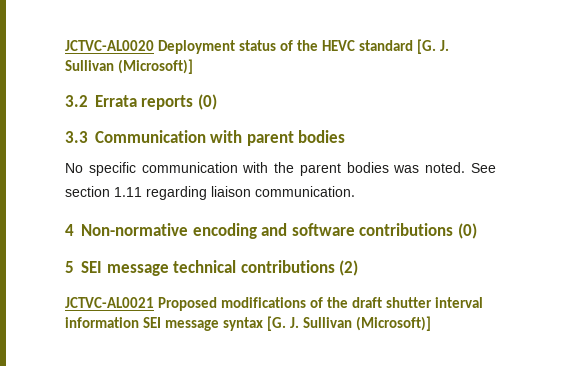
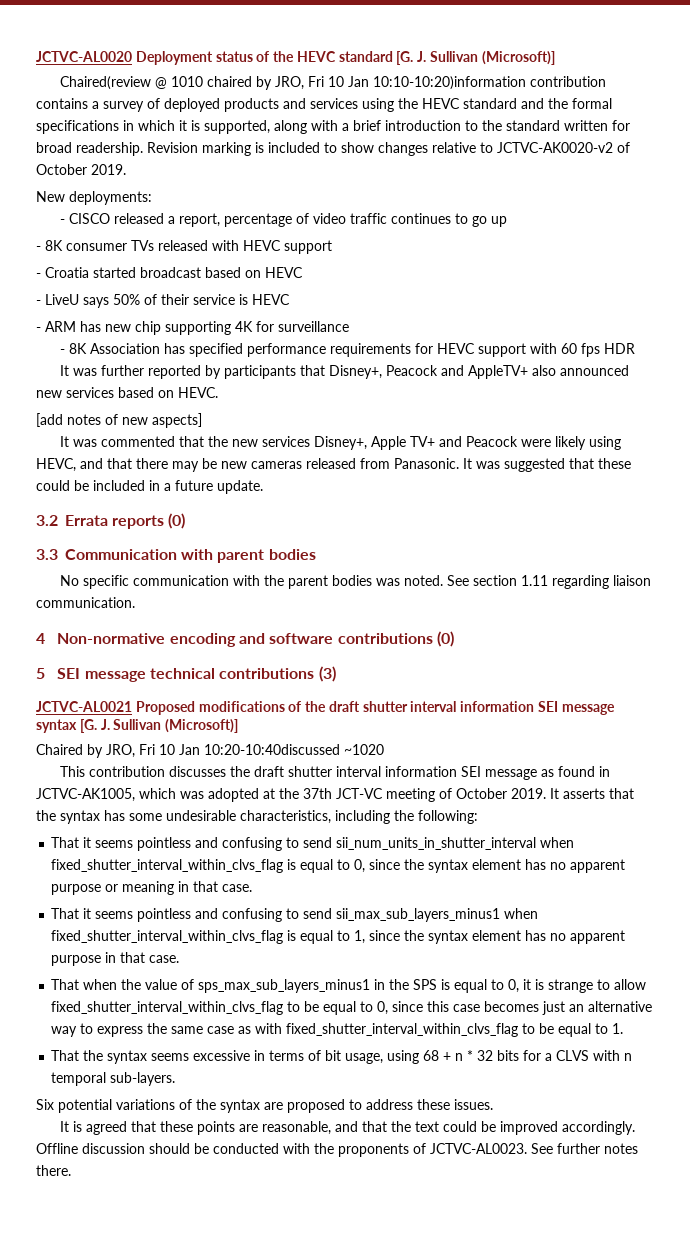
+ Chaired(review @ 1010 chaired by JRO, Fri 10 Jan 10:10-10:20)information contribution contains a survey of deployed products and services using the HEVC standard and the formal specifications in which it is supported, along with a brief introduction to the standard written for broad readership. Revision marking is included to show changes relative to JCTVC-AK0020-v2 of October 2019.
+ New deployments:
+ - CISCO released a report, percentage of video traffic continues to go up
+ - 8K consumer TVs released with HEVC support
+ - Croatia started broadcast based on HEVC
+ - LiveU says 50% of their service is HEVC
+ - ARM has new chip supporting 4K for surveillance
+ - 8K Association has specified performance requirements for HEVC support with 60 fps HDR
+ It was further reported by participants that Disney+, Peacock and AppleTV+ also announced new services based on HEVC.
+ [add notes of new aspects]
+ It was commented that the new services Disney+, Apple TV+ and Peacock were likely using HEVC, and that there may be new cameras released from Panasonic. It was suggested that these could be included in a future update.
- 5 SEI message technical contributions (2)
+ 5 SEI message technical contributions (3)
+ Chaired by JRO, Fri 10 Jan 10:20-10:40discussed ~1020
+ This contribution discusses the draft shutter interval information SEI message as found in JCTVC-AK1005, which was adopted at the 37th JCT-VC meeting of October 2019. It asserts that the syntax has some undesirable characteristics, including the following:
+ That it seems pointless and confusing to send sii_num_units_in_shutter_interval when fixed_shutter_interval_within_clvs_flag is equal to 0, since the syntax element has no apparent purpose or meaning in that case.
+ That it seems pointless and confusing to send sii_max_sub_layers_minus1 when fixed_shutter_interval_within_clvs_flag is equal to 1, since the syntax element has no apparent purpose in that case.
+ That when the value of sps_max_sub_layers_minus1 in the SPS is equal to 0, it is strange to allow fixed_shutter_interval_within_clvs_flag to be equal to 0, since this case becomes just an alternative way to express the same case as with fixed_shutter_interval_within_clvs_flag to be equal to 1.
+ That the syntax seems excessive in terms of bit usage, using 68 + n * 32 bits for a CLVS with n temporal sub-layers.
+ Six potential variations of the syntax are proposed to address these issues.
+ It is agreed that these points are reasonable, and that the text could be improved accordingly. Offline discussion should be conducted with the proponents of JCTVC-AL0023. See further notes there.

